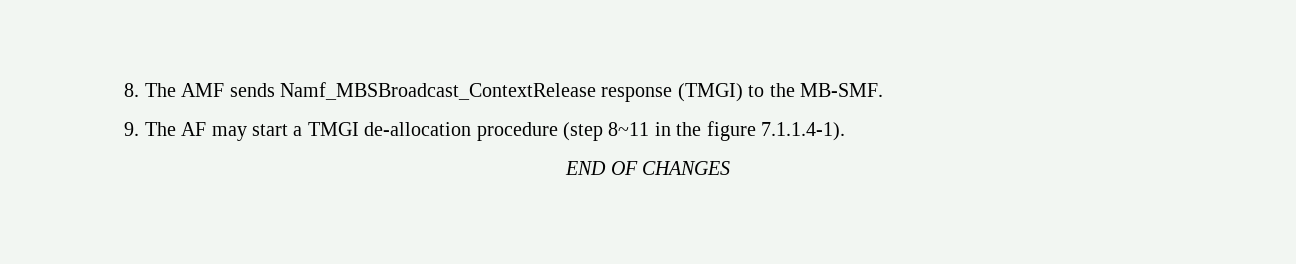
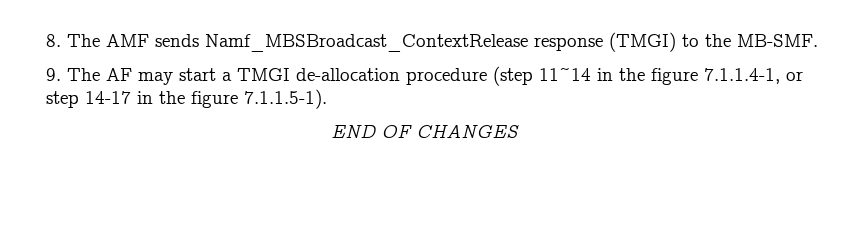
- 9. The AF may start a TMGI de-allocation procedure (step 8~11 in the figure 7.1.1.4-1).
+ 9. The AF may start a TMGI de-allocation procedure (step 11~14 in the figure 7.1.1.4-1, or step 14-17 in the figure 7.1.1.5-1).

